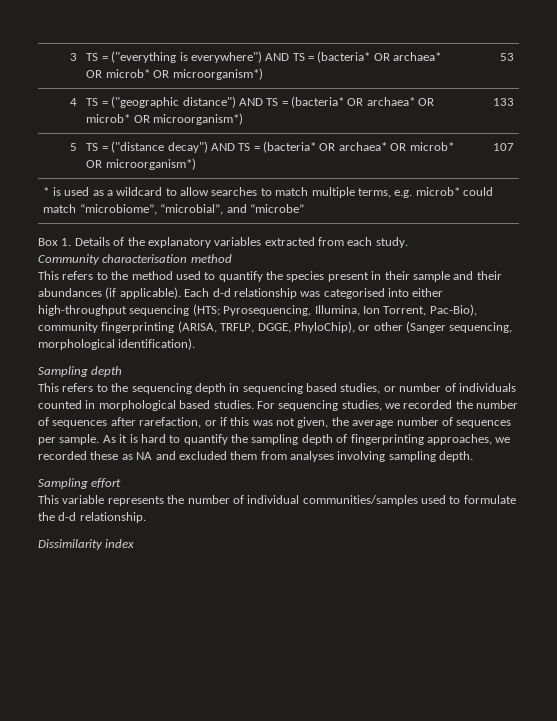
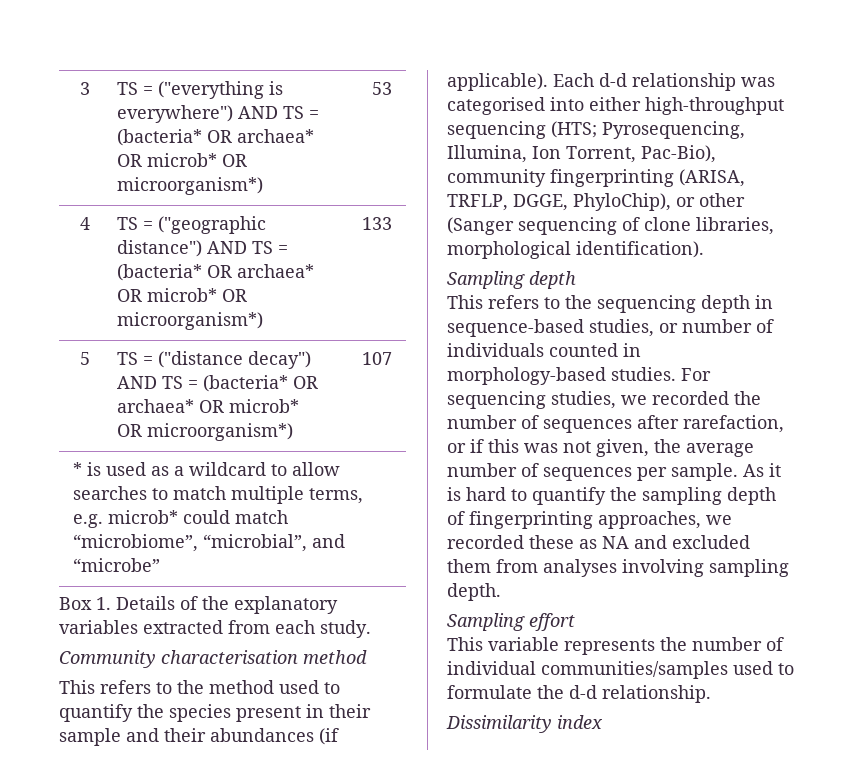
- Each d-d relationship was categorised into either high-throughput sequencing (HTS; Pyrosequencing, Illumina, Ion Torrent, Pac-Bio), community fingerprinting (ARISA, TRFLP, DGGE, PhyloChip), or other (Sanger sequencing, morphological identification).
+ Each d-d relationship was categorised into either high-throughput sequencing (HTS; Pyrosequencing, Illumina, Ion Torrent, Pac-Bio), community fingerprinting (ARISA, TRFLP, DGGE, PhyloChip), or other (Sanger sequencing of clone libraries, morphological identification).
- This refers to the sequencing depth in sequencing based studies, or number of individuals counted in morphological based studies.
+ This refers to the sequencing depth in sequence-based studies, or number of individuals counted in morphology-based studies.

